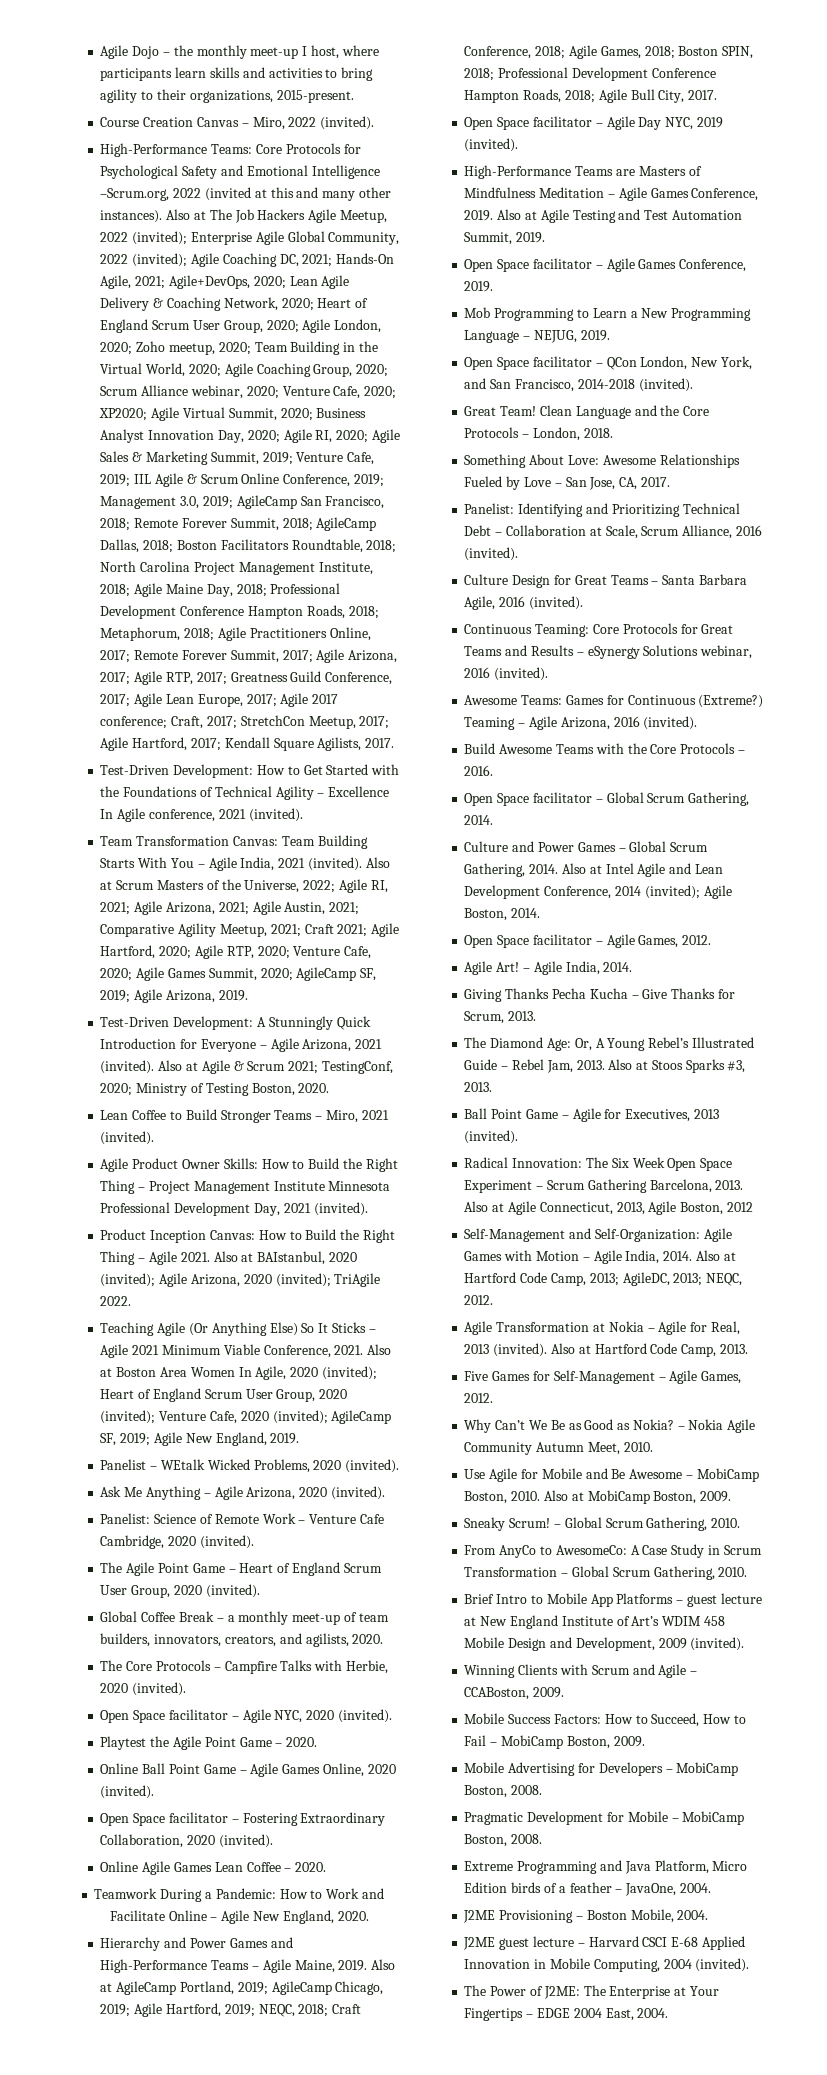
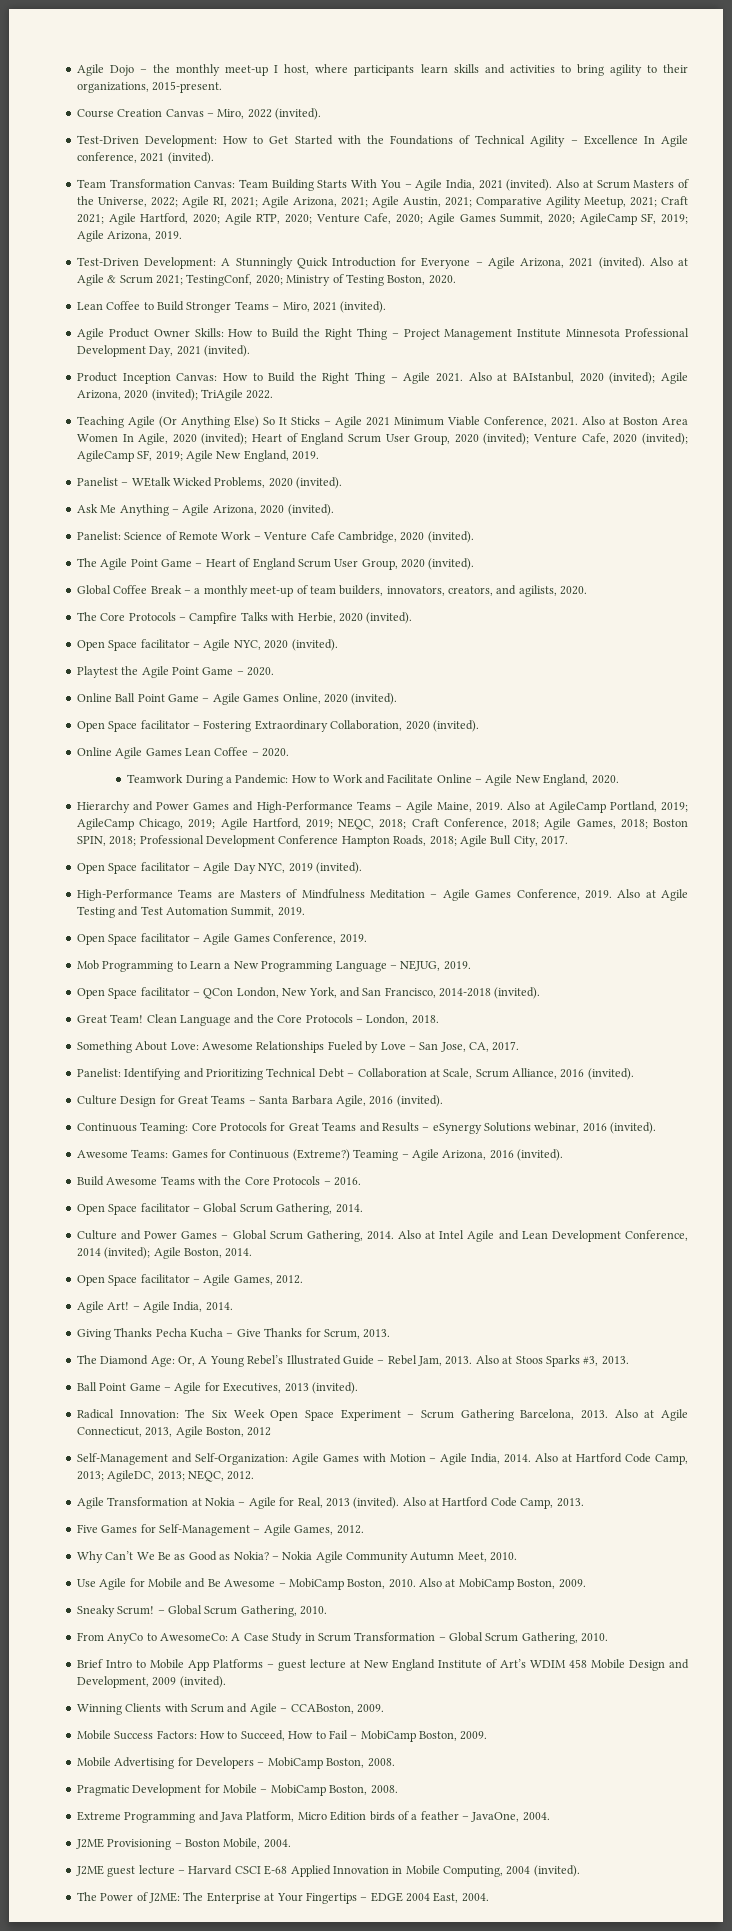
- High-Performance Teams: Core Protocols for Psychological Safety and Emotional Intelligence –Scrum.org, 2022 (invited at this and many other instances). Also at The Job Hackers Agile Meetup, 2022 (invited); Enterprise Agile Global Community, 2022 (invited); Agile Coaching DC, 2021; Hands-On Agile, 2021; Agile+DevOps, 2020; Lean Agile Delivery & Coaching Network, 2020; Heart of England Scrum User Group, 2020; Agile London, 2020; Zoho meetup, 2020; Team Building in the Virtual World, 2020; Agile Coaching Group, 2020; Scrum Alliance webinar, 2020; Venture Cafe, 2020; XP2020; Agile Virtual Summit, 2020; Business Analyst Innovation Day, 2020; Agile RI, 2020; Agile Sales & Marketing Summit, 2019; Venture Cafe, 2019; IIL Agile & Scrum Online Conference, 2019; Management 3.0, 2019; AgileCamp San Francisco, 2018; Remote Forever Summit, 2018; AgileCamp Dallas, 2018; Boston Facilitators Roundtable, 2018; North Carolina Project Management Institute, 2018; Agile Maine Day, 2018; Professional Development Conference Hampton Roads, 2018; Metaphorum, 2018; Agile Practitioners Online, 2017; Remote Forever Summit, 2017; Agile Arizona, 2017; Agile RTP, 2017; Greatness Guild Conference, 2017; Agile Lean Europe, 2017; Agile 2017 conference; Craft, 2017; StretchCon Meetup, 2017; Agile Hartford, 2017; Kendall Square Agilists, 2017.

